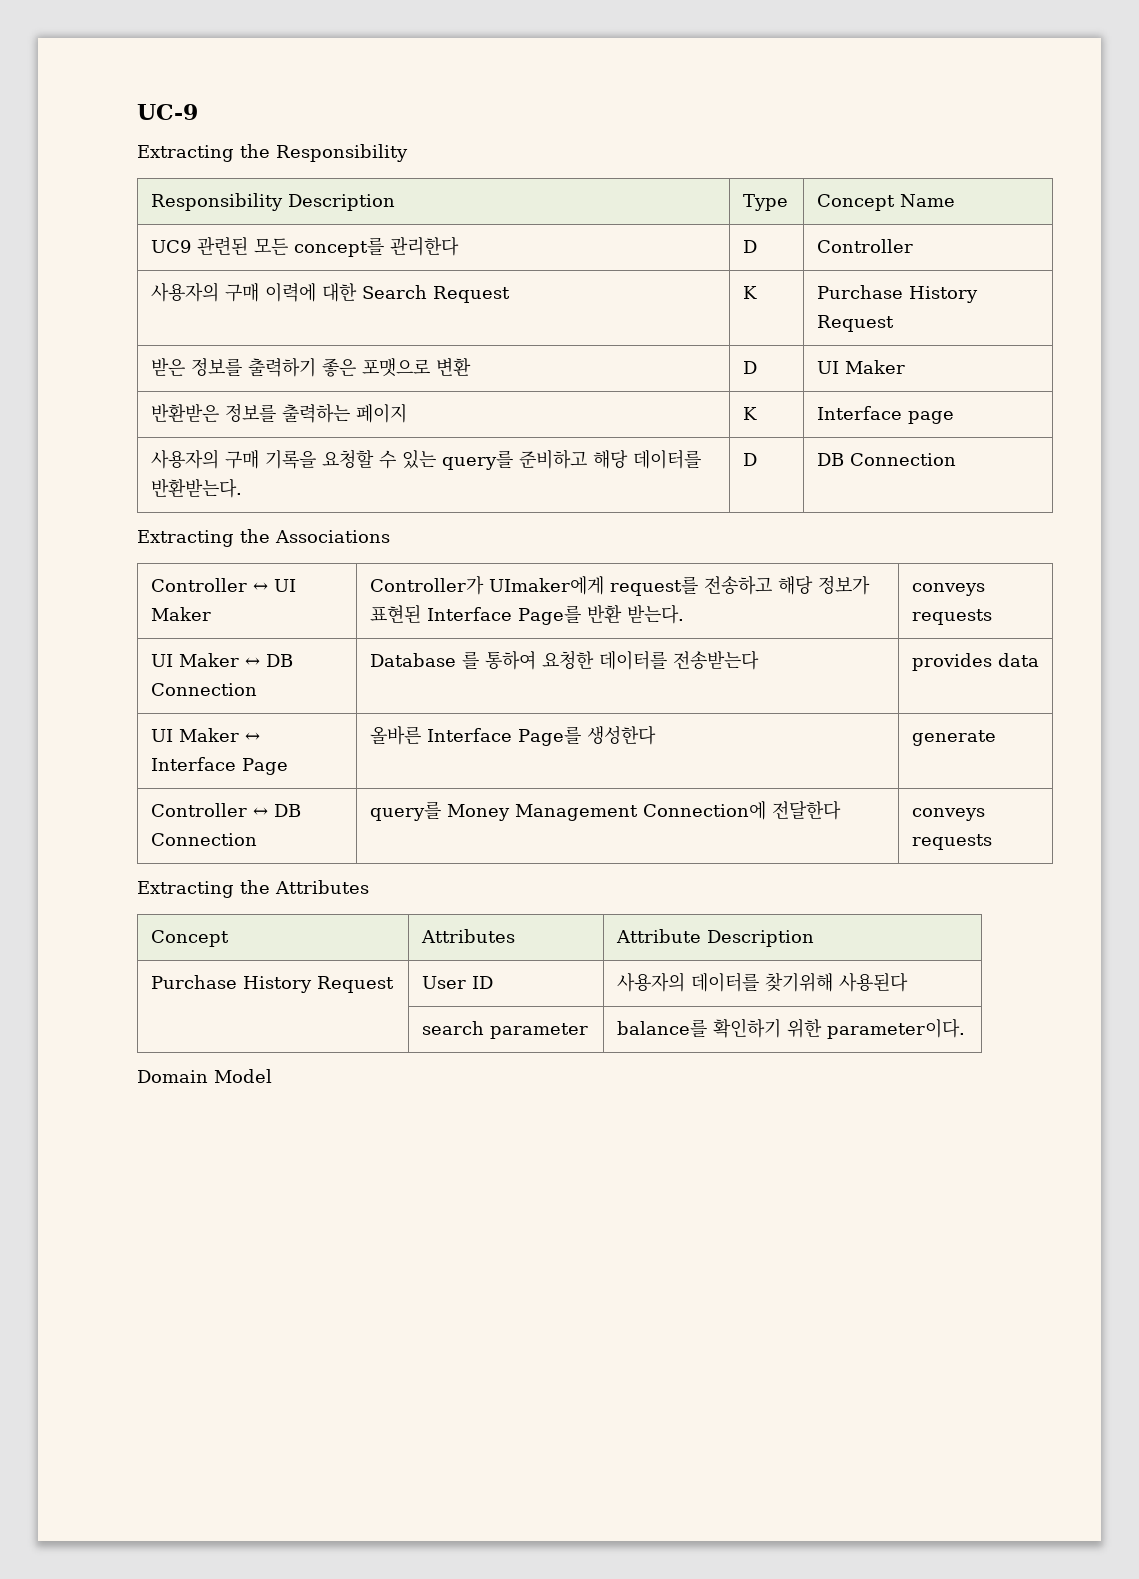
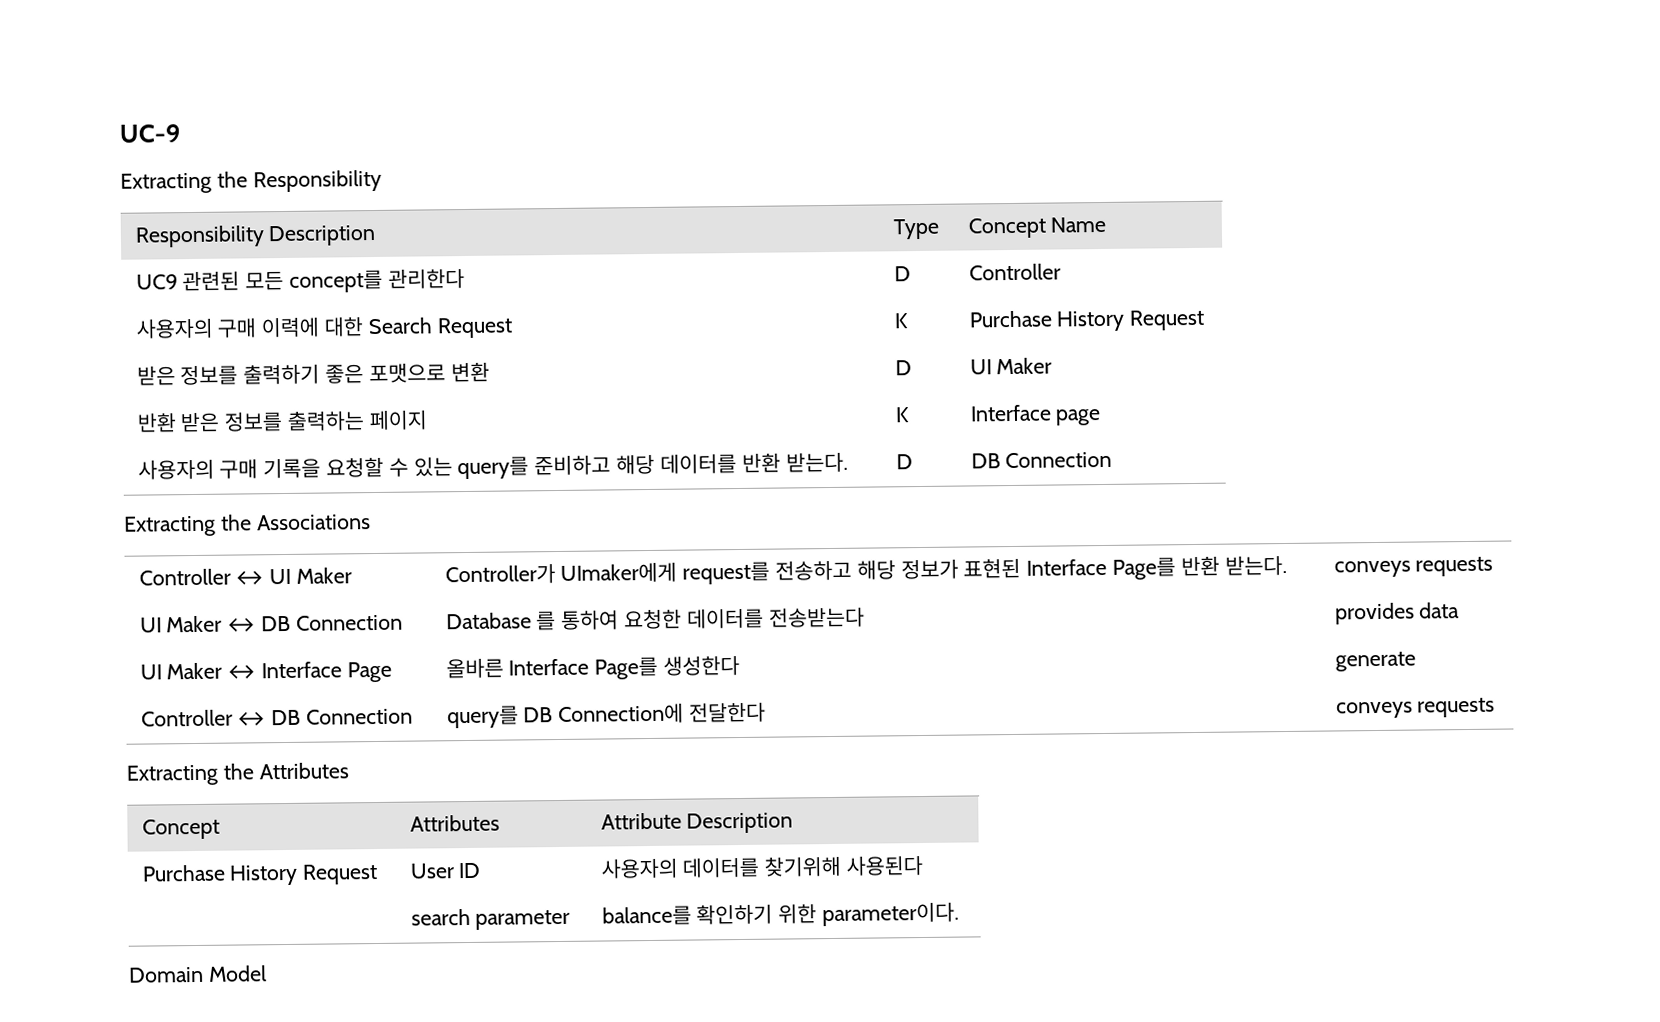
- 반환받은 정보를 출력하는 페이지 | K | Interface page
+ 반환 받은 정보를 출력하는 페이지 | K | Interface page
- 사용자의 구매 기록을 요청할 수 있는 query를 준비하고 해당 데이터를 반환받는다. | D | DB Connection
+ 사용자의 구매 기록을 요청할 수 있는 query를 준비하고 해당 데이터를 반환 받는다. | D | DB Connection
- Controller ↔ DB Connection | query를 Money Management Connection에 전달한다 | conveys requests
+ Controller ↔ DB Connection | query를 DB Connection에 전달한다 | conveys requests

